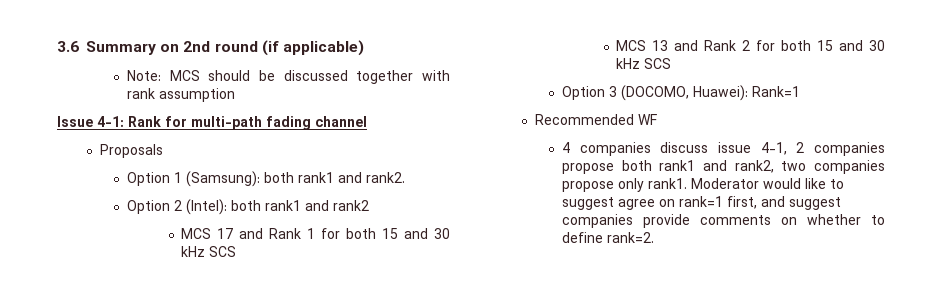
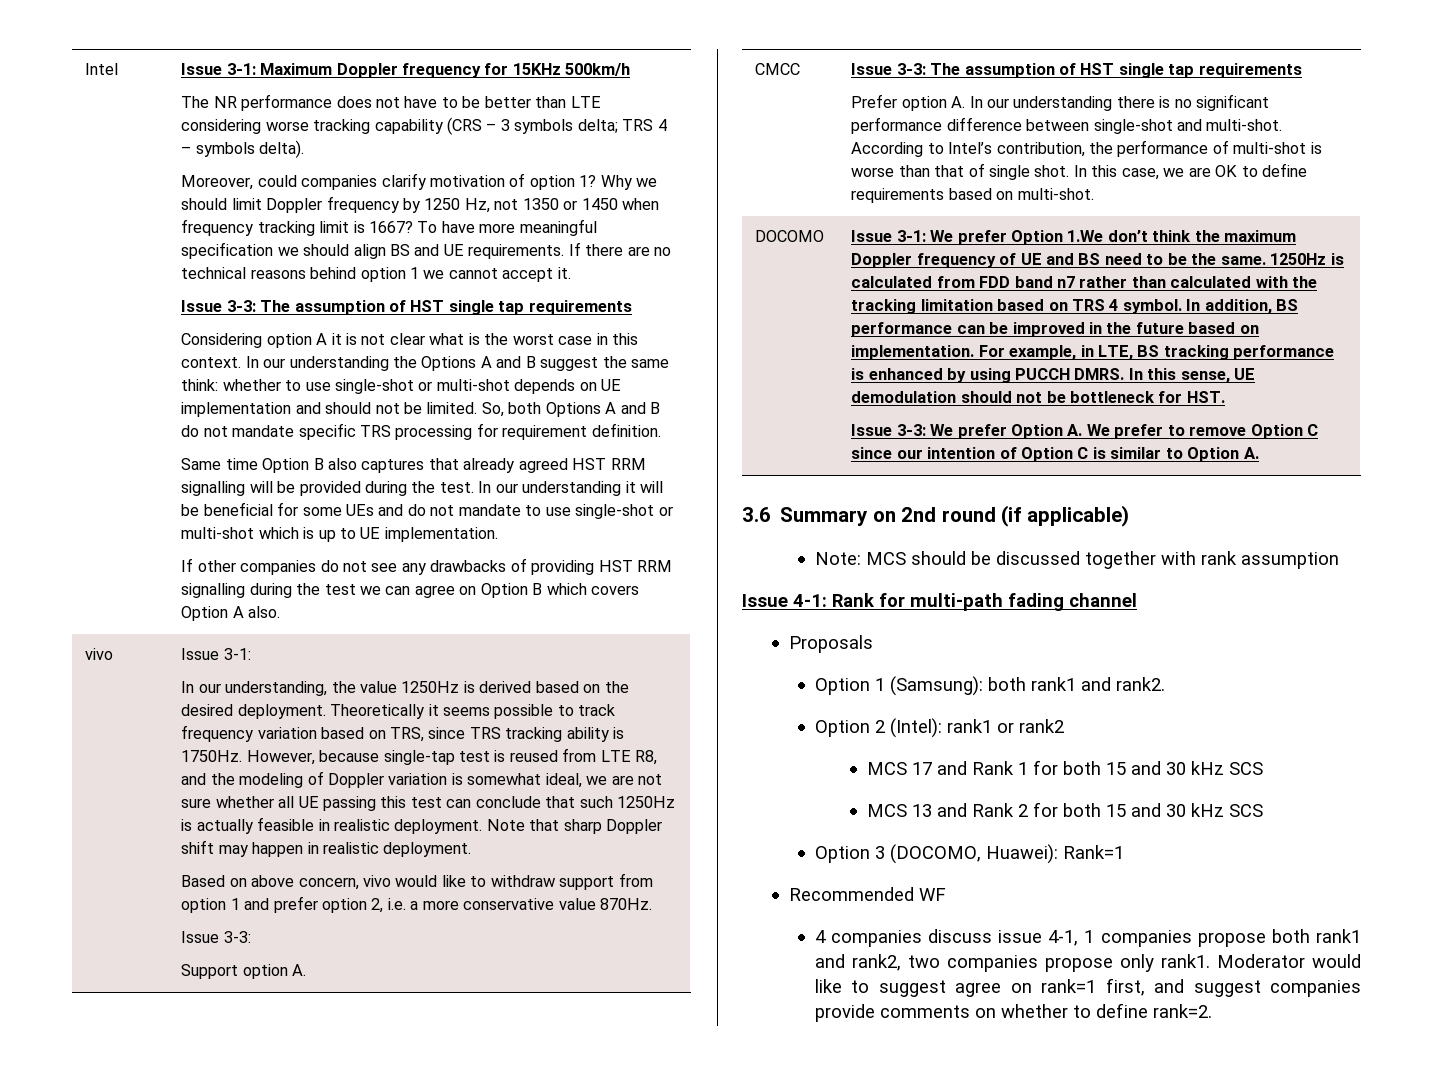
+ Intel | Issue 3-1: Maximum Doppler frequency for 15KHz 500km/h
+ The NR performance does not have to be better than LTE considering worse tracking capability (CRS – 3 symbols delta; TRS 4 – symbols delta).
+ Moreover, could companies clarify motivation of option 1? Why we should limit Doppler frequency by 1250 Hz, not 1350 or 1450 when frequency tracking limit is 1667? To have more meaningful specification we should align BS and UE requirements. If there are no technical reasons behind option 1 we cannot accept it.
+ Issue 3-3: The assumption of HST single tap requirements
+ Considering option A it is not clear what is the worst case in this context. In our understanding the Options A and B suggest the same think: whether to use single-shot or multi-shot depends on UE implementation and should not be limited. So, both Options A and B do not mandate specific TRS processing for requirement definition.
+ Same time Option B also captures that already agreed HST RRM signalling will be provided during the test. In our understanding it will be beneficial for some UEs and do not mandate to use single-shot or multi-shot which is up to UE implementation.
+ If other companies do not see any drawbacks of providing HST RRM signalling during the test we can agree on Option B which covers Option A also.
+ vivo | Issue 3-1:
+ In our understanding, the value 1250Hz is derived based on the desired deployment. Theoretically it seems possible to track frequency variation based on TRS, since TRS tracking ability is 1750Hz. However, because single-tap test is reused from LTE R8, and the modeling of Doppler variation is somewhat ideal, we are not sure whether all UE passing this test can conclude that such 1250Hz is actually feasible in realistic deployment. Note that sharp Doppler shift may happen in realistic deployment.
+ Based on above concern, vivo would like to withdraw support from option 1 and prefer option 2, i.e. a more conservative value 870Hz.
+ Issue 3-3:
+ Support option A.
+ CMCC | Issue 3-3: The assumption of HST single tap requirements
+ Prefer option A. In our understanding there is no significant performance difference between single-shot and multi-shot. According to Intel’s contribution, the performance of multi-shot is worse than that of single shot. In this case, we are OK to define requirements based on multi-shot.
+ DOCOMO | Issue 3-1: We prefer Option 1.We don’t think the maximum Doppler frequency of UE and BS need to be the same. 1250Hz is calculated from FDD band n7 rather than calculated with the tracking limitation based on TRS 4 symbol. In addition, BS performance can be improved in the future based on implementation. For example, in LTE, BS tracking performance is enhanced by using PUCCH DMRS. In this sense, UE demodulation should not be bottleneck for HST.
+ Issue 3-3: We prefer Option A. We prefer to remove Option C since our intention of Option C is similar to Option A.
- Option 2 (Intel): both rank1 and rank2
+ Option 2 (Intel): rank1 or rank2
- 4 companies discuss issue 4-1, 2 companies propose both rank1 and rank2, two companies propose only rank1.
+ 4 companies discuss issue 4-1, 1 companies propose both rank1 and rank2, two companies propose only rank1.

